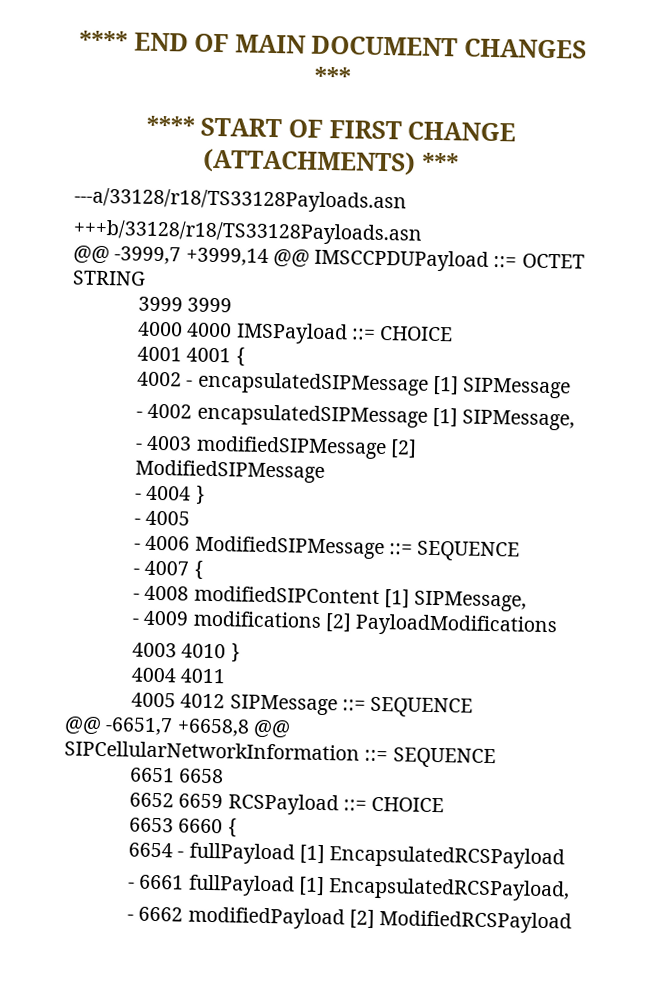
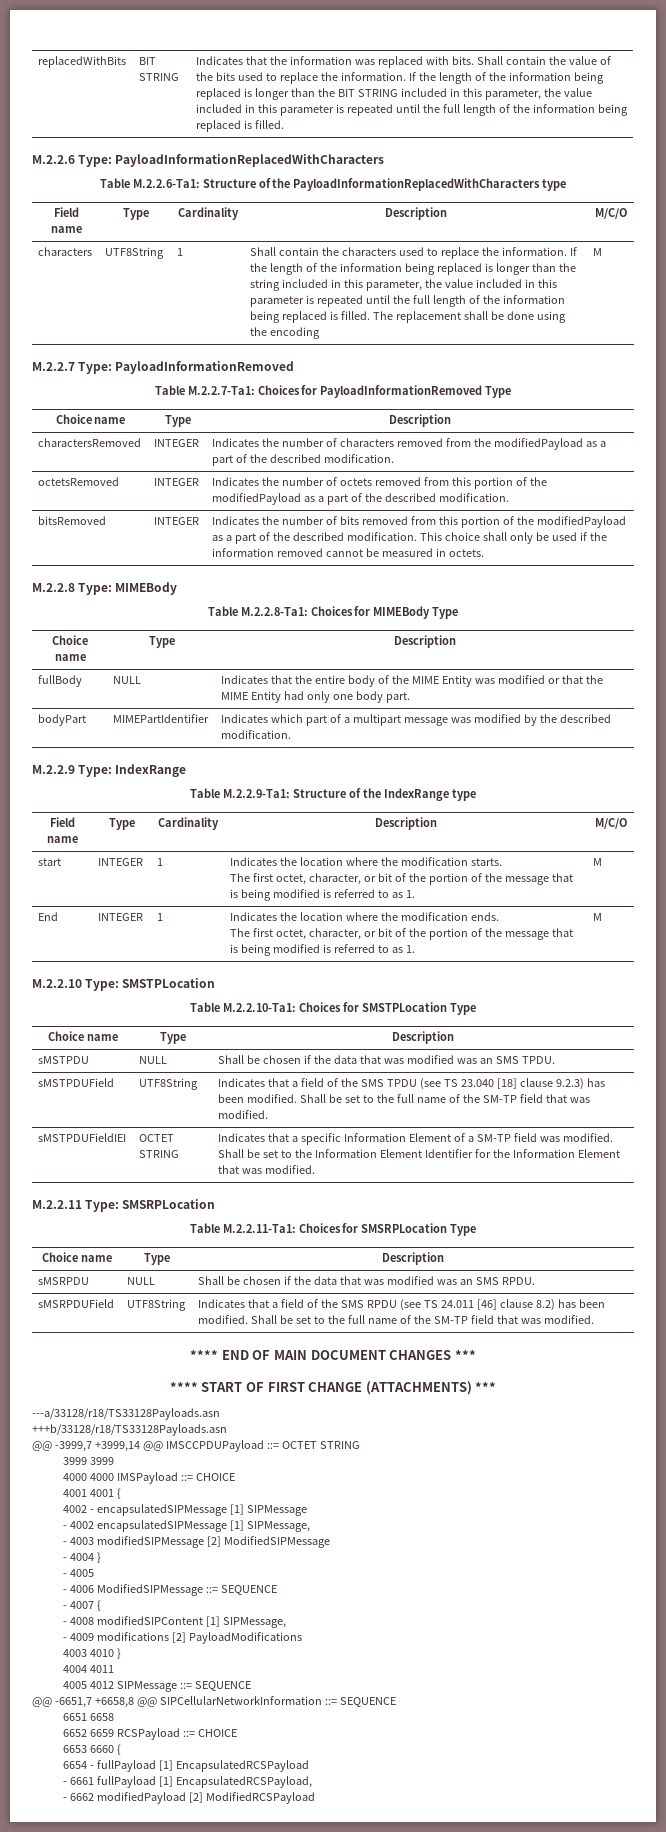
+ replacedWithBits | BIT STRING | Indicates that the information was replaced with bits. Shall contain the value of the bits used to replace the information. If the length of the information being replaced is longer than the BIT STRING included in this parameter, the value included in this parameter is repeated until the full length of the information being replaced is filled.
+ M.2.2.6 Type: PayloadInformationReplacedWithCharacters
+ Table M.2.2.6-Ta1: Structure of the PayloadInformationReplacedWithCharacters type
+ Field name | Type | Cardinality | Description | M/C/O
+ characters | UTF8String | 1 | Shall contain the characters used to replace the information. If the length of the information being replaced is longer than the string included in this parameter, the value included in this parameter is repeated until the full length of the information being replaced is filled. The replacement shall be done using the encoding | M
+ M.2.2.7 Type: PayloadInformationRemoved
+ Table M.2.2.7-Ta1: Choices for PayloadInformationRemoved Type
+ Choice name | Type | Description
+ charactersRemoved | INTEGER | Indicates the number of characters removed from the modifiedPayload as a part of the described modification.
+ octetsRemoved | INTEGER | Indicates the number of octets removed from this portion of the modifiedPayload as a part of the described modification.
+ bitsRemoved | INTEGER | Indicates the number of bits removed from this portion of the modifiedPayload as a part of the described modification. This choice shall only be used if the information removed cannot be measured in octets.
+ M.2.2.8 Type: MIMEBody
+ Table M.2.2.8-Ta1: Choices for MIMEBody Type
+ Choice name | Type | Description
+ fullBody | NULL | Indicates that the entire body of the MIME Entity was modified or that the MIME Entity had only one body part.
+ bodyPart | MIMEPartIdentifier | Indicates which part of a multipart message was modified by the described modification.
+ M.2.2.9 Type: IndexRange
+ Table M.2.2.9-Ta1: Structure of the IndexRange type
+ Field name | Type | Cardinality | Description | M/C/O
+ start | INTEGER | 1 | Indicates the location where the modification starts.
+ The first octet, character, or bit of the portion of the message that is being modified is referred to as 1. | M
+ End | INTEGER | 1 | Indicates the location where the modification ends.
+ The first octet, character, or bit of the portion of the message that is being modified is referred to as 1. | M
+ M.2.2.10 Type: SMSTPLocation
+ Table M.2.2.10-Ta1: Choices for SMSTPLocation Type
+ Choice name | Type | Description
+ sMSTPDU | NULL | Shall be chosen if the data that was modified was an SMS TPDU.
+ sMSTPDUField | UTF8String | Indicates that a field of the SMS TPDU (see TS 23.040 [18] clause 9.2.3) has been modified. Shall be set to the full name of the SM-TP field that was modified.
+ sMSTPDUFieldIEI | OCTET STRING | Indicates that a specific Information Element of a SM-TP field was modified. Shall be set to the Information Element Identifier for the Information Element that was modified.
+ M.2.2.11 Type: SMSRPLocation
+ Table M.2.2.11-Ta1: Choices for SMSRPLocation Type
+ Choice name | Type | Description
+ sMSRPDU | NULL | Shall be chosen if the data that was modified was an SMS RPDU.
+ sMSRPDUField | UTF8String | Indicates that a field of the SMS RPDU (see TS 24.011 [46] clause 8.2) has been modified. Shall be set to the full name of the SM-TP field that was modified.

